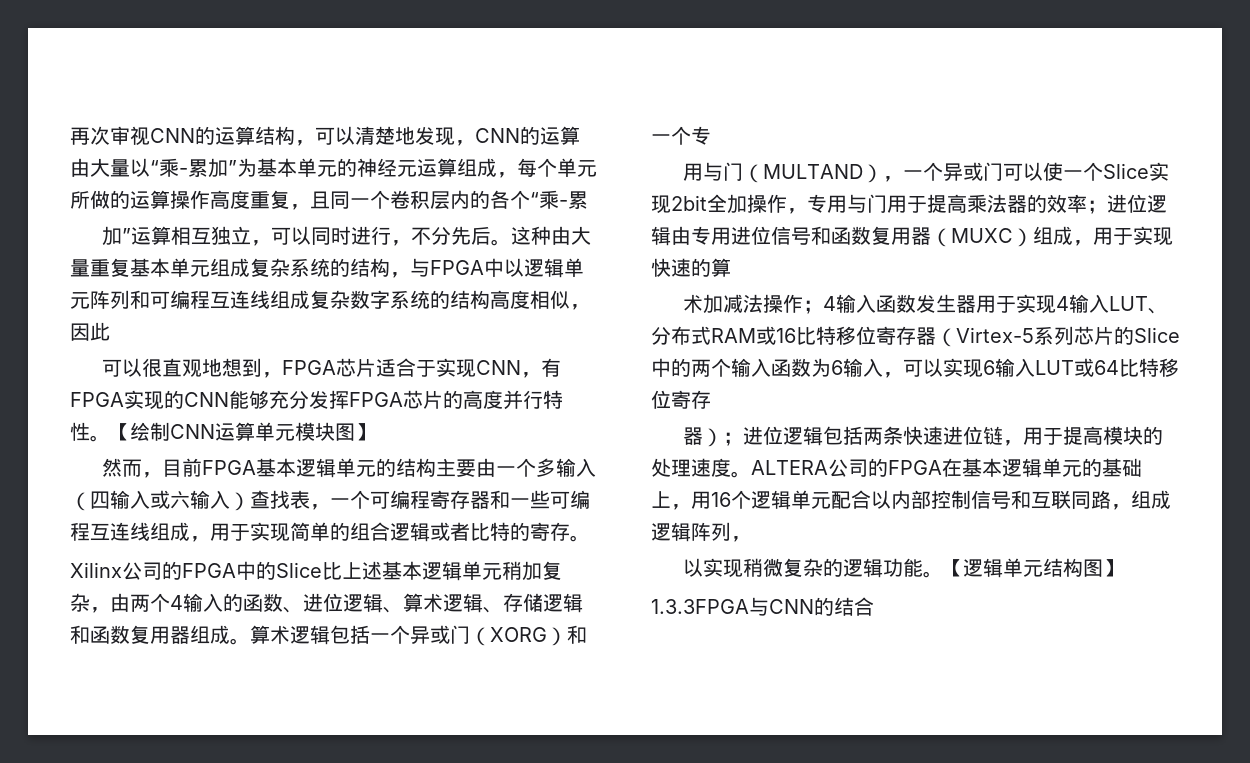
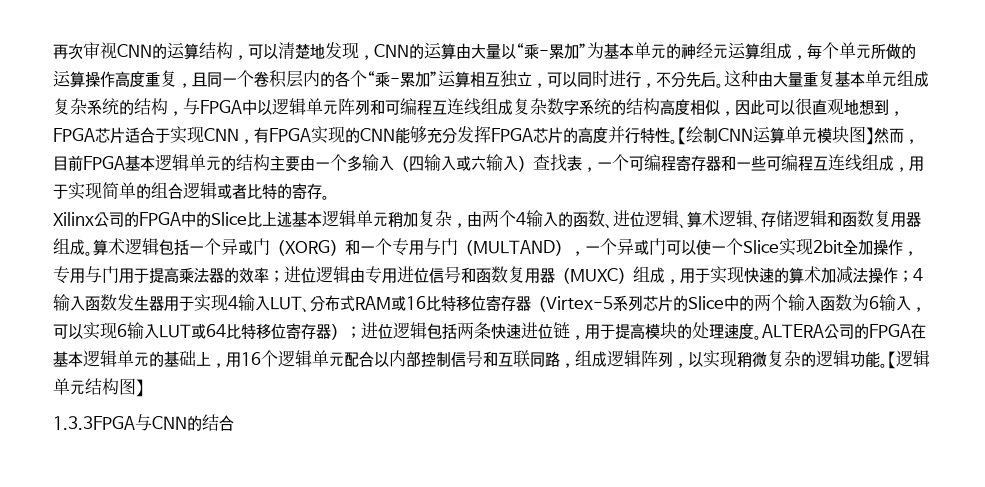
- 再次审视CNN的运算结构，可以清楚地发现，CNN的运算由大量以“乘-累加”为基本单元的神经元运算组成，每个单元所做的运算操作高度重复，且同一个卷积层内的各个“乘-累
- 加”运算相互独立，可以同时进行，不分先后。
+ 再次审视CNN的运算结构，可以清楚地发现，CNN的运算由大量以“乘-累加”为基本单元的神经元运算组成，每个单元所做的运算操作高度重复，且同一个卷积层内的各个“乘-累加”运算相互独立，可以同时进行，不分先后。
- 这种由大量重复基本单元组成复杂系统的结构，与FPGA中以逻辑单元阵列和可编程互连线组成复杂数字系统的结构高度相似，因此
- 可以很直观地想到，FPGA芯片适合于实现CNN，有FPGA实现的CNN能够充分发挥FPGA芯片的高度并行特性。
+ 这种由大量重复基本单元组成复杂系统的结构，与FPGA中以逻辑单元阵列和可编程互连线组成复杂数字系统的结构高度相似，因此可以很直观地想到，FPGA芯片适合于实现CNN，有FPGA实现的CNN能够充分发挥FPGA芯片的高度并行特性。
- 【绘制CNN运算单元模块图】
- 然而，目前FPGA基本逻辑单元的结构主要由一个多输入（四输入或六输入）查找表，一个可编程寄存器和一些可编程互连线组成，用于实现简单的组合逻辑或者比特的寄存。
+ 【绘制CNN运算单元模块图】然而，目前FPGA基本逻辑单元的结构主要由一个多输入（四输入或六输入）查找表，一个可编程寄存器和一些可编程互连线组成，用于实现简单的组合逻辑或者比特的寄存。
- 算术逻辑包括一个异或门（XORG）和一个专
- 用与门（MULTAND），一个异或门可以使一个Slice实现2bit全加操作，专用与门用于提高乘法器的效率；
+ 算术逻辑包括一个异或门（XORG）和一个专用与门（MULTAND），一个异或门可以使一个Slice实现2bit全加操作，专用与门用于提高乘法器的效率；
- 进位逻辑由专用进位信号和函数复用器（MUXC）组成，用于实现快速的算
- 术加减法操作；
+ 进位逻辑由专用进位信号和函数复用器（MUXC）组成，用于实现快速的算术加减法操作；
- 4输入函数发生器用于实现4输入LUT、分布式RAM或16比特移位寄存器（Virtex-5系列芯片的Slice中的两个输入函数为6输入，可以实现6输入LUT或64比特移位寄存
- 器）；
+ 4输入函数发生器用于实现4输入LUT、分布式RAM或16比特移位寄存器（Virtex-5系列芯片的Slice中的两个输入函数为6输入，可以实现6输入LUT或64比特移位寄存器）；
- ALTERA公司的FPGA在基本逻辑单元的基础上，用16个逻辑单元配合以内部控制信号和互联同路，组成逻辑阵列，
- 以实现稍微复杂的逻辑功能。
+ ALTERA公司的FPGA在基本逻辑单元的基础上，用16个逻辑单元配合以内部控制信号和互联同路，组成逻辑阵列，以实现稍微复杂的逻辑功能。

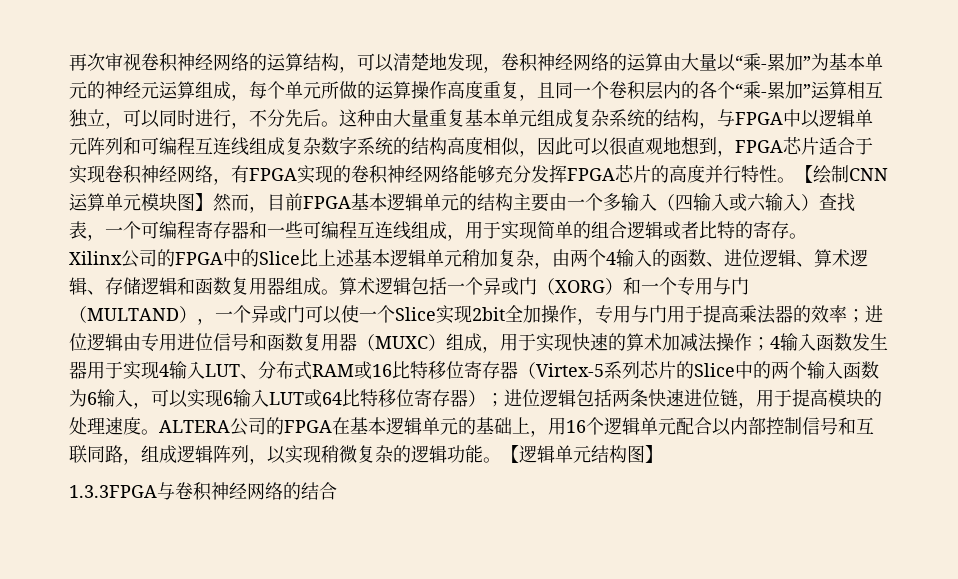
- 再次审视CNN的运算结构，可以清楚地发现，CNN的运算由大量以“乘-累加”为基本单元的神经元运算组成，每个单元所做的运算操作高度重复，且同一个卷积层内的各个“乘-累加”运算相互独立，可以同时进行，不分先后。
+ 再次审视卷积神经网络的运算结构，可以清楚地发现，卷积神经网络的运算由大量以“乘-累加”为基本单元的神经元运算组成，每个单元所做的运算操作高度重复，且同一个卷积层内的各个“乘-累加”运算相互独立，可以同时进行，不分先后。
- 这种由大量重复基本单元组成复杂系统的结构，与FPGA中以逻辑单元阵列和可编程互连线组成复杂数字系统的结构高度相似，因此可以很直观地想到，FPGA芯片适合于实现CNN，有FPGA实现的CNN能够充分发挥FPGA芯片的高度并行特性。
+ 这种由大量重复基本单元组成复杂系统的结构，与FPGA中以逻辑单元阵列和可编程互连线组成复杂数字系统的结构高度相似，因此可以很直观地想到，FPGA芯片适合于实现卷积神经网络，有FPGA实现的卷积神经网络能够充分发挥FPGA芯片的高度并行特性。
- 1.3.3FPGA与CNN的结合
+ 1.3.3FPGA与卷积神经网络的结合

